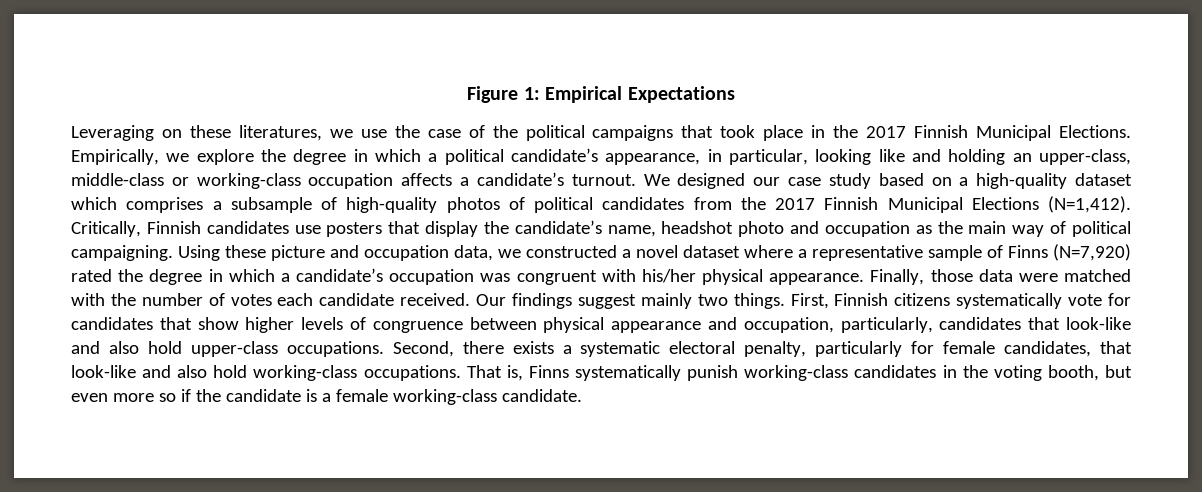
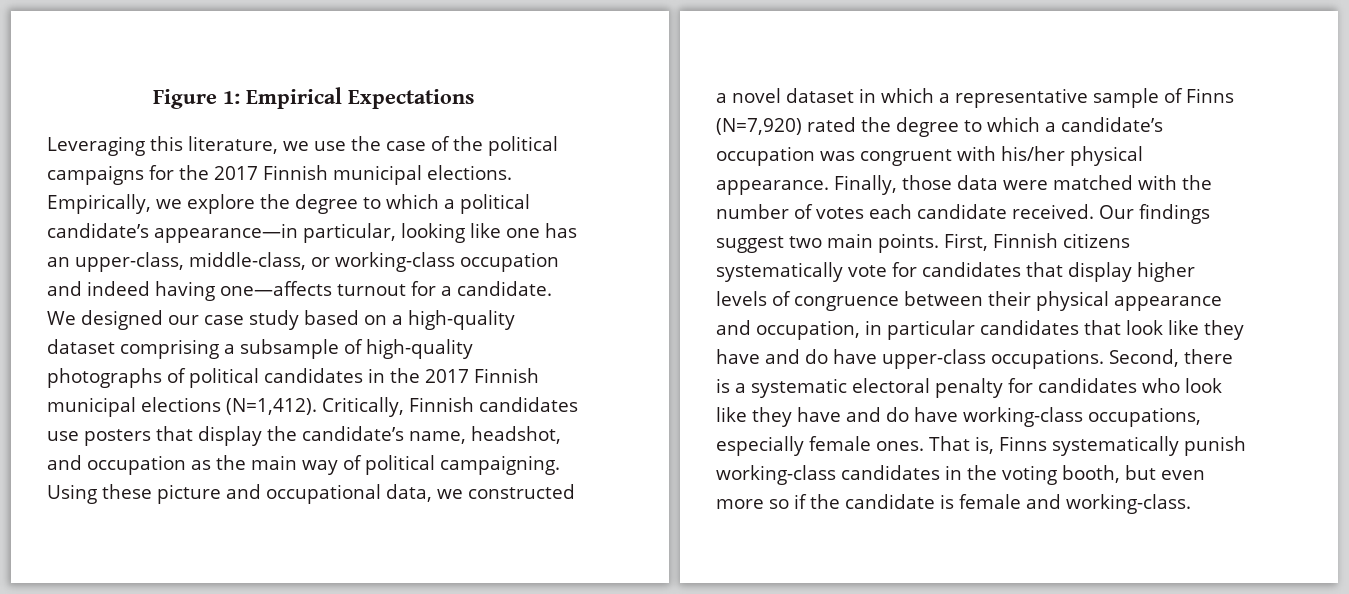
- Leveraging on these literatures, we use the case of the political campaigns that took place in the 2017 Finnish Municipal Elections.
+ Leveraging this literature, we use the case of the political campaigns for the 2017 Finnish municipal elections.
- Empirically, we explore the degree in which a political candidate’s appearance, in particular, looking like and holding an upper-class, middle-class or working-class occupation affects a candidate’s turnout.
+ Empirically, we explore the degree to which a political candidate’s appearance—in particular, looking like one has an upper-class, middle-class, or working-class occupation and indeed having one—affects turnout for a candidate.
- We designed our case study based on a high-quality dataset which comprises a subsample of high-quality photos of political candidates from the 2017 Finnish Municipal Elections (N=1,412).
+ We designed our case study based on a high-quality dataset comprising a subsample of high-quality photographs of political candidates in the 2017 Finnish municipal elections (N=1,412).
- Critically, Finnish candidates use posters that display the candidate’s name, headshot photo and occupation as the main way of political campaigning.
+ Critically, Finnish candidates use posters that display the candidate’s name, headshot, and occupation as the main way of political campaigning.
- Using these picture and occupation data, we constructed a novel dataset where a representative sample of Finns (N=7,920) rated the degree in which a candidate’s occupation was congruent with his/her physical appearance.
+ Using these picture and occupational data, we constructed a novel dataset in which a representative sample of Finns (N=7,920) rated the degree to which a candidate’s occupation was congruent with his/her physical appearance.
- Our findings suggest mainly two things.
+ Our findings suggest two main points.
- First, Finnish citizens systematically vote for candidates that show higher levels of congruence between physical appearance and occupation, particularly, candidates that look-like and also hold upper-class occupations.
+ First, Finnish citizens systematically vote for candidates that display higher levels of congruence between their physical appearance and occupation, in particular candidates that look like they have and do have upper-class occupations.
- Second, there exists a systematic electoral penalty, particularly for female candidates, that look-like and also hold working-class occupations.
+ Second, there is a systematic electoral penalty for candidates who look like they have and do have working-class occupations, especially female ones.
- That is, Finns systematically punish working-class candidates in the voting booth, but even more so if the candidate is a female working-class candidate.
+ That is, Finns systematically punish working-class candidates in the voting booth, but even more so if the candidate is female and working-class.

